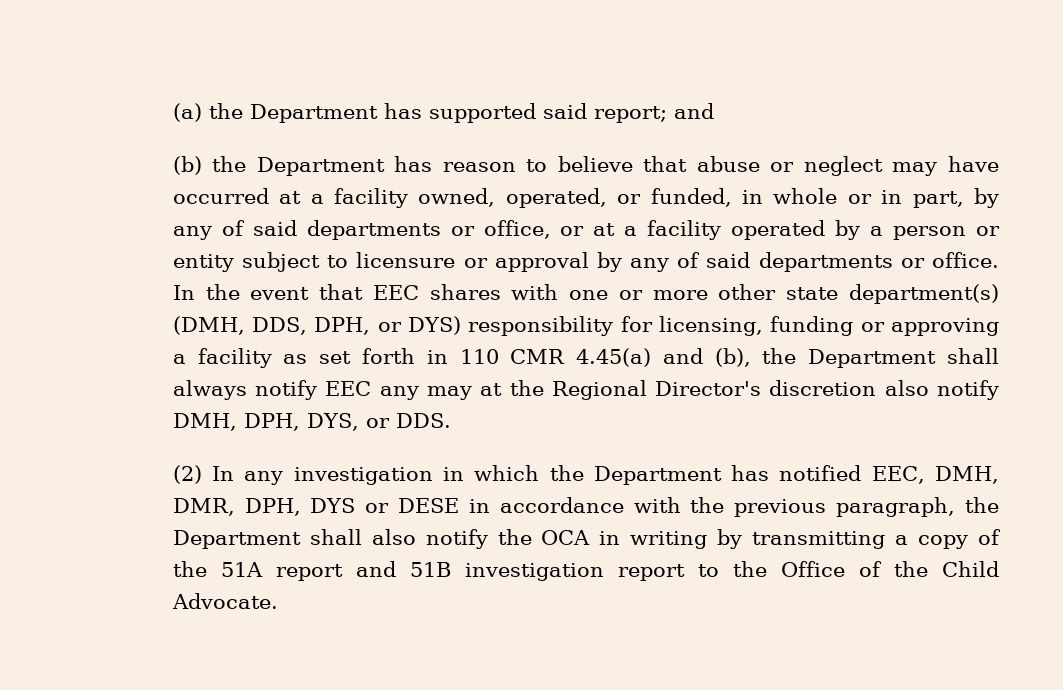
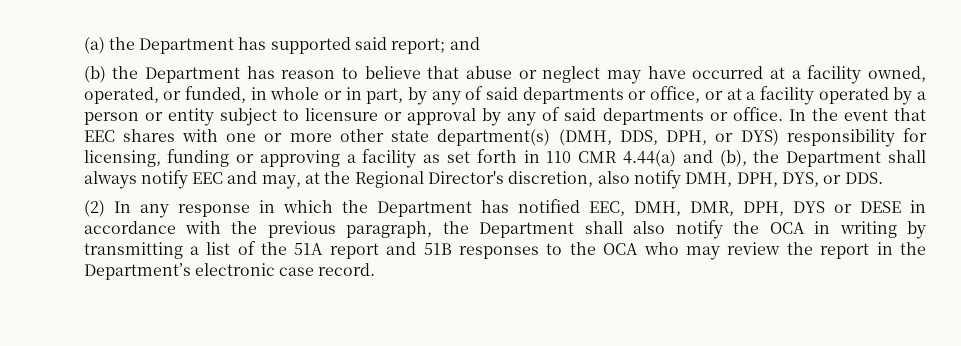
- In the event that EEC shares with one or more other state department(s) (DMH, DDS, DPH, or DYS) responsibility for licensing, funding or approving a facility as set forth in 110 CMR 4.45(a) and (b), the Department shall always notify EEC any may at the Regional Director's discretion also notify DMH, DPH, DYS, or DDS.
+ In the event that EEC shares with one or more other state department(s) (DMH, DDS, DPH, or DYS) responsibility for licensing, funding or approving a facility as set forth in 110 CMR 4.44(a) and (b), the Department shall always notify EEC and may, at the Regional Director's discretion, also notify DMH, DPH, DYS, or DDS.
- (2) In any investigation in which the Department has notified EEC, DMH, DMR, DPH, DYS or DESE in accordance with the previous paragraph, the Department shall also notify the OCA in writing by transmitting a copy of the 51A report and 51B investigation report to the Office of the Child Advocate.
+ (2) In any response in which the Department has notified EEC, DMH, DMR, DPH, DYS or DESE in accordance with the previous paragraph, the Department shall also notify the OCA in writing by transmitting a list of the 51A report and 51B responses to the OCA who may review the report in the Department’s electronic case record.

